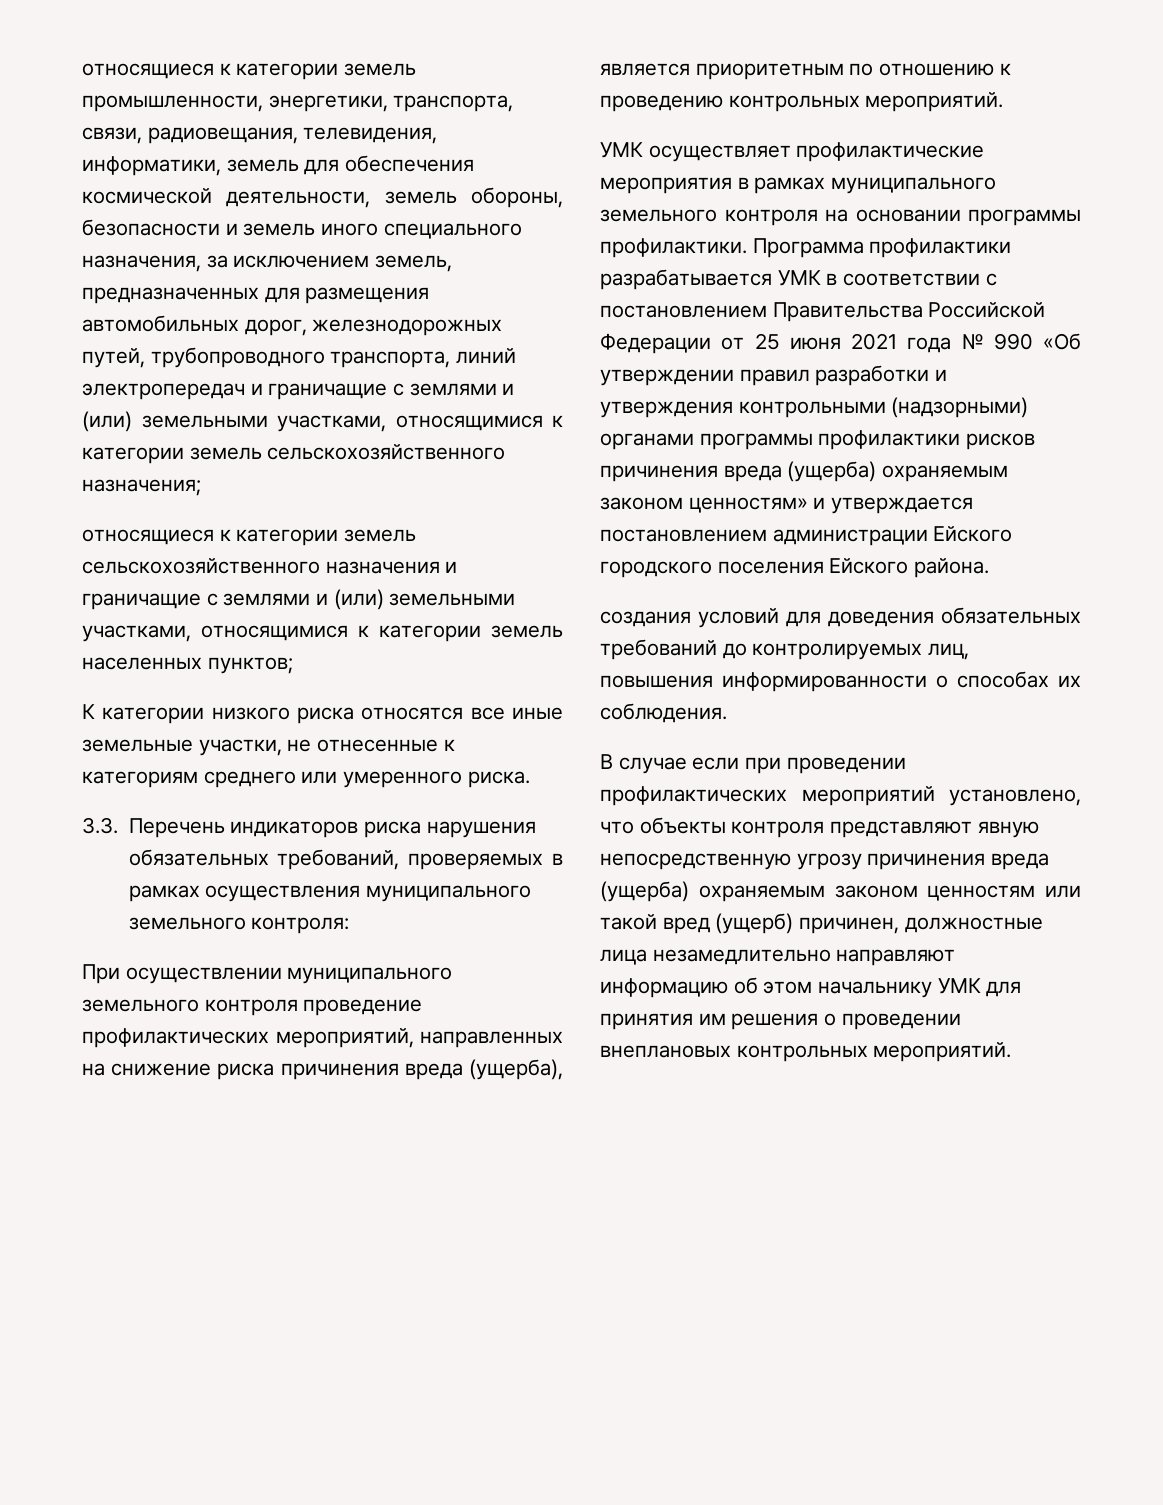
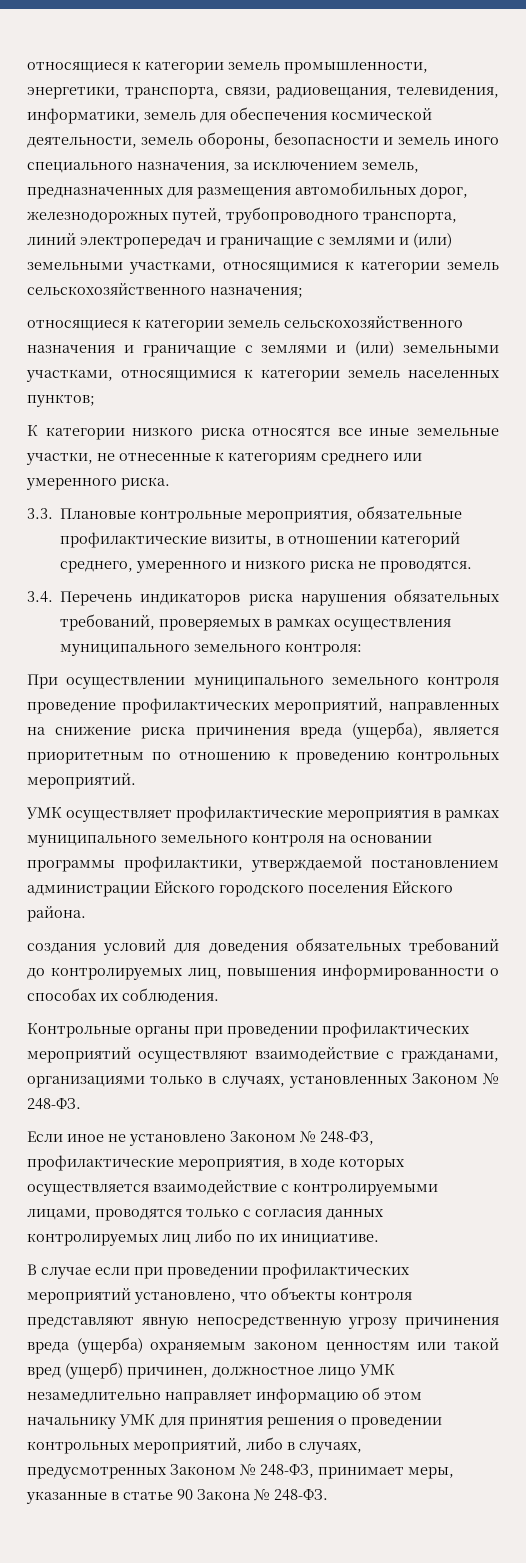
- 3.3. Перечень индикаторов риска нарушения обязательных требований, проверяемых в рамках осуществления муниципального земельного контроля:
+ 3.3. Плановые контрольные мероприятия, обязательные профилактические визиты, в отношении категорий среднего, умеренного и низкого риска не проводятся.
+ 3.4. Перечень индикаторов риска нарушения обязательных требований, проверяемых в рамках осуществления муниципального земельного контроля:
- УМК осуществляет профилактические мероприятия в рамках муниципального земельного контроля на основании программы профилактики. Программа профилактики разрабатывается УМК в соответствии с постановлением Правительства Российской Федерации от 25 июня 2021 года № 990 «Об утверждении правил разработки и утверждения контрольными (надзорными) органами программы профилактики рисков причинения вреда (ущерба) охраняемым законом ценностям» и утверждается постановлением администрации Ейского городского поселения Ейского района.
+ УМК осуществляет профилактические мероприятия в рамках муниципального земельного контроля на основании программы профилактики, утверждаемой постановлением администрации Ейского городского поселения Ейского района.
+ Контрольные органы при проведении профилактических мероприятий осуществляют взаимодействие с гражданами, организациями только в случаях, установленных Законом № 248-ФЗ.
+ Если иное не установлено Законом № 248-ФЗ, профилактические мероприятия, в ходе которых осуществляется взаимодействие с контролируемыми лицами, проводятся только с согласия данных контролируемых лиц либо по их инициативе.
- В случае если при проведении профилактических мероприятий установлено, что объекты контроля представляют явную непосредственную угрозу причинения вреда (ущерба) охраняемым законом ценностям или такой вред (ущерб) причинен, должностные лица незамедлительно направляют информацию об этом начальнику УМК для принятия им решения о проведении внеплановых контрольных мероприятий.
+ В случае если при проведении профилактических мероприятий установлено, что объекты контроля представляют явную непосредственную угрозу причинения вреда (ущерба) охраняемым законом ценностям или такой вред (ущерб) причинен, должностное лицо УМК незамедлительно направляет информацию об этом начальнику УМК для принятия решения о проведении контрольных мероприятий, либо в случаях, предусмотренных Законом № 248-ФЗ, принимает меры, указанные в статье 90 Закона № 248-ФЗ.

